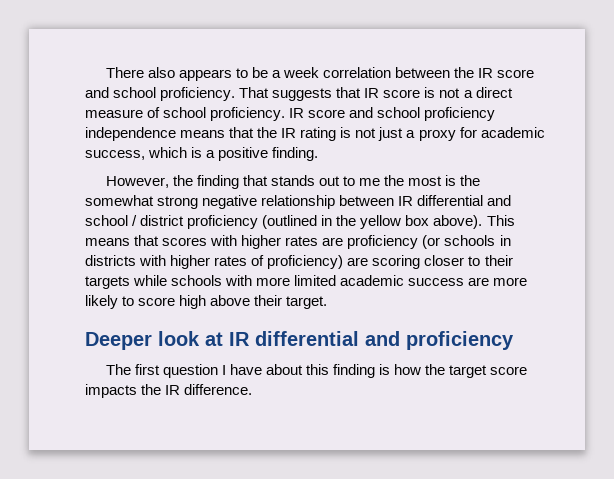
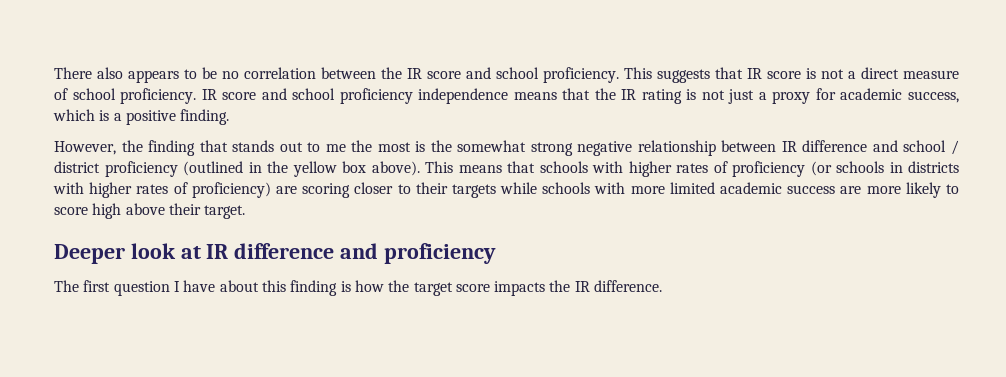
- There also appears to be a week correlation between the IR score and school proficiency.
+ There also appears to be no correlation between the IR score and school proficiency.
- That suggests that IR score is not a direct measure of school proficiency.
+ This suggests that IR score is not a direct measure of school proficiency.
- However, the finding that stands out to me the most is the somewhat strong negative relationship between IR differential and school / district proficiency (outlined in the yellow box above).
+ However, the finding that stands out to me the most is the somewhat strong negative relationship between IR difference and school / district proficiency (outlined in the yellow box above).
- This means that scores with higher rates are proficiency (or schools in districts with higher rates of proficiency) are scoring closer to their targets while schools with more limited academic success are more likely to score high above their target.
+ This means that schools with higher rates of proficiency (or schools in districts with higher rates of proficiency) are scoring closer to their targets while schools with more limited academic success are more likely to score high above their target.
- Deeper look at IR differential and proficiency
+ Deeper look at IR difference and proficiency

